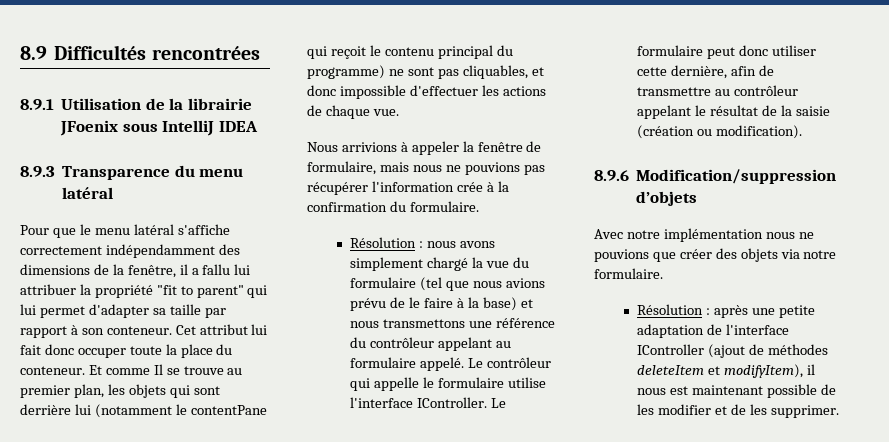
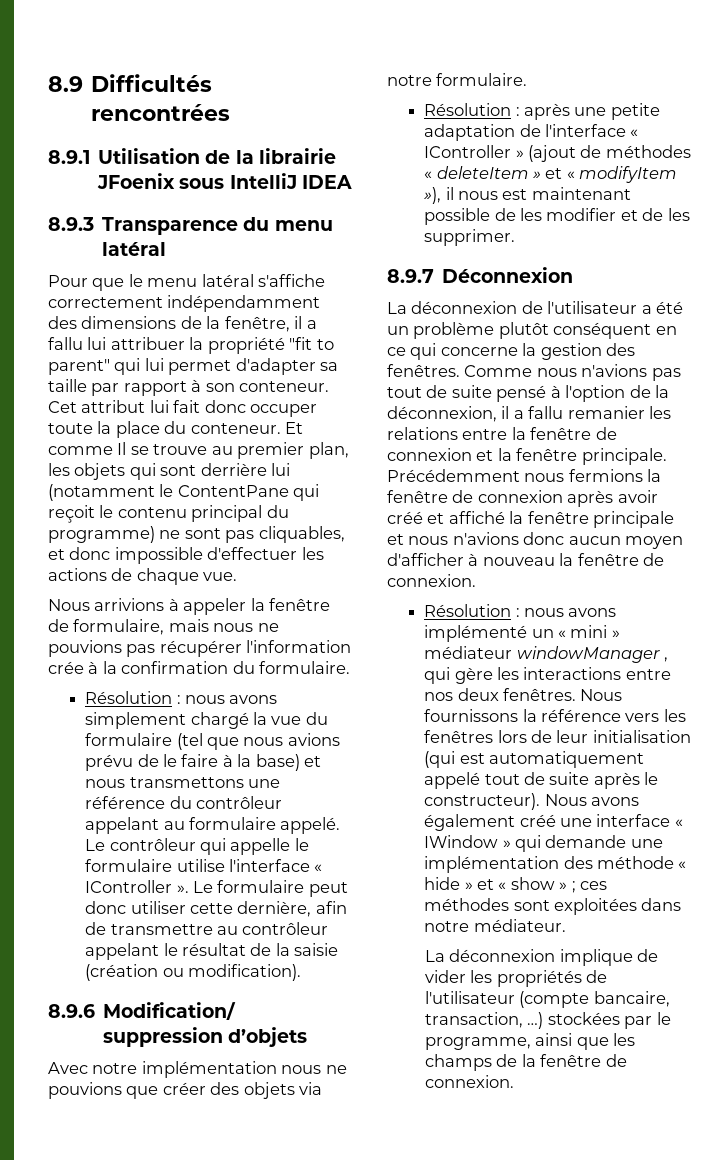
- Et comme Il se trouve au premier plan, les objets qui sont derrière lui (notamment le contentPane qui reçoit le contenu principal du programme) ne sont pas cliquables, et donc impossible d'effectuer les actions de chaque vue.
+ Et comme Il se trouve au premier plan, les objets qui sont derrière lui (notamment le ContentPane qui reçoit le contenu principal du programme) ne sont pas cliquables, et donc impossible d'effectuer les actions de chaque vue.
- Le contrôleur qui appelle le formulaire utilise l'interface IController.
+ Le contrôleur qui appelle le formulaire utilise l'interface « IController ».
- Résolution : après une petite adaptation de l'interface IController (ajout de méthodes deleteItem et modifyItem), il nous est maintenant possible de les modifier et de les supprimer.
+ Résolution : après une petite adaptation de l'interface « IController » (ajout de méthodes « deleteItem » et « modifyItem »), il nous est maintenant possible de les modifier et de les supprimer.
+ 8.9.7 Déconnexion
+ La déconnexion de l'utilisateur a été un problème plutôt conséquent en ce qui concerne la gestion des fenêtres. Comme nous n'avions pas tout de suite pensé à l'option de la déconnexion, il a fallu remanier les relations entre la fenêtre de connexion et la fenêtre principale. Précédemment nous fermions la fenêtre de connexion après avoir créé et affiché la fenêtre principale et nous n'avions donc aucun moyen d'afficher à nouveau la fenêtre de connexion.
+ Résolution : nous avons implémenté un « mini » médiateur windowManager , qui gère les interactions entre nos deux fenêtres. Nous fournissons la référence vers les fenêtres lors de leur initialisation (qui est automatiquement appelé tout de suite après le constructeur). Nous avons également créé une interface « IWindow » qui demande une implémentation des méthode « hide » et « show » ; ces méthodes sont exploitées dans notre médiateur.
+ La déconnexion implique de vider les propriétés de l'utilisateur (compte bancaire, transaction, …) stockées par le programme, ainsi que les champs de la fenêtre de connexion.

